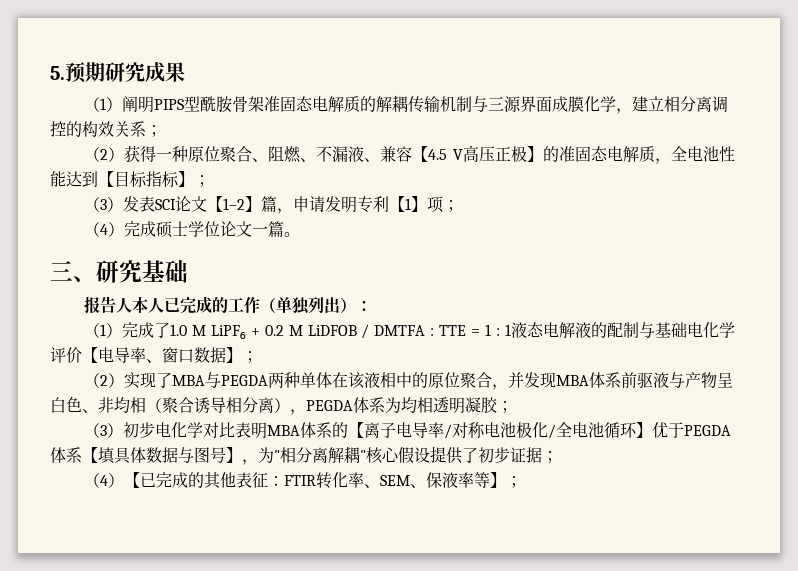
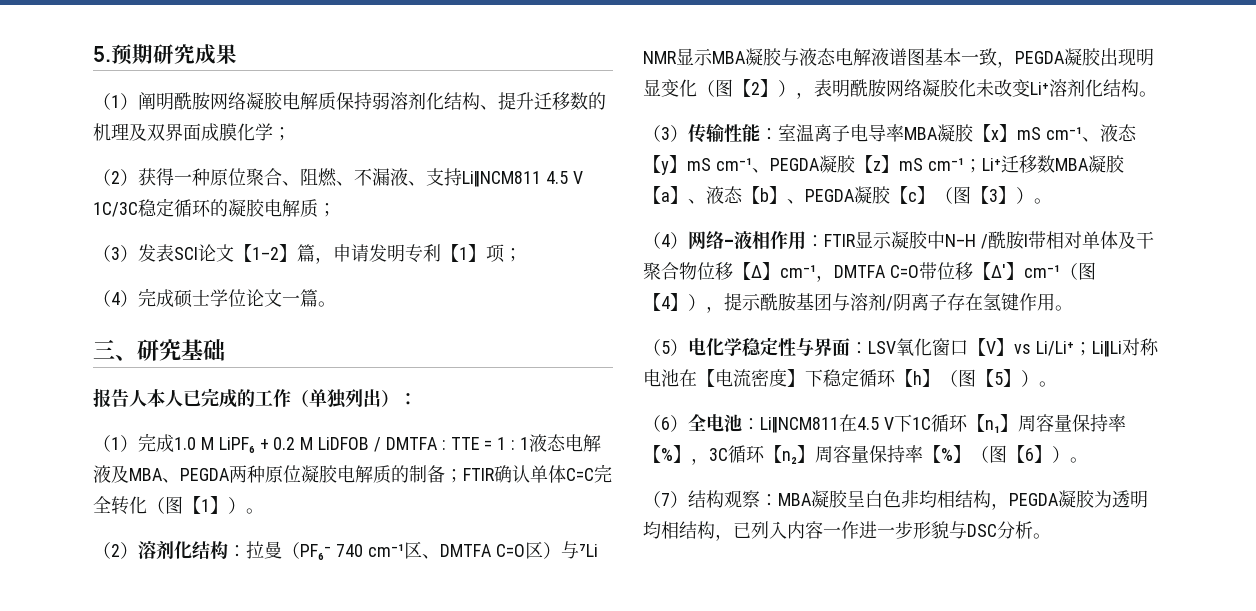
- （1）阐明PIPS型酰胺骨架准固态电解质的解耦传输机制与三源界面成膜化学，建立相分离调控的构效关系；
+ （1）阐明酰胺网络凝胶电解质保持弱溶剂化结构、提升迁移数的机理及双界面成膜化学；
- （2）获得一种原位聚合、阻燃、不漏液、兼容【4.5 V高压正极】的准固态电解质，全电池性能达到【目标指标】；
+ （2）获得一种原位聚合、阻燃、不漏液、支持Li‖NCM811 4.5 V 1C/3C稳定循环的凝胶电解质；
- （1）完成了1.0 M LiPF₆ + 0.2 M LiDFOB / DMTFA : TTE = 1 : 1液态电解液的配制与基础电化学评价【电导率、窗口数据】；
- （2）实现了MBA与PEGDA两种单体在该液相中的原位聚合，并发现MBA体系前驱液与产物呈白色、非均相（聚合诱导相分离），PEGDA体系为均相透明凝胶；
- （3）初步电化学对比表明MBA体系的【离子电导率/对称电池极化/全电池循环】优于PEGDA体系【填具体数据与图号】，为"相分离解耦"核心假设提供了初步证据；
- （4）【已完成的其他表征：FTIR转化率、SEM、保液率等】；
+ （1）完成1.0 M LiPF₆ + 0.2 M LiDFOB / DMTFA : TTE = 1 : 1液态电解液及MBA、PEGDA两种原位凝胶电解质的制备；FTIR确认单体C=C完全转化（图【1】）。
+ （2）溶剂化结构：拉曼（PF₆⁻ 740 cm⁻¹区、DMTFA C=O区）与⁷Li NMR显示MBA凝胶与液态电解液谱图基本一致，PEGDA凝胶出现明显变化（图【2】），表明酰胺网络凝胶化未改变Li⁺溶剂化结构。
+ （3）传输性能：室温离子电导率MBA凝胶【x】mS cm⁻¹、液态【y】mS cm⁻¹、PEGDA凝胶【z】mS cm⁻¹；Li⁺迁移数MBA凝胶【a】、液态【b】、PEGDA凝胶【c】（图【3】）。
+ （4）网络–液相作用：FTIR显示凝胶中N–H /酰胺I带相对单体及干聚合物位移【Δ】cm⁻¹，DMTFA C=O带位移【Δ'】cm⁻¹（图【4】），提示酰胺基团与溶剂/阴离子存在氢键作用。
+ （5）电化学稳定性与界面：LSV氧化窗口【V】vs Li/Li⁺；Li‖Li对称电池在【电流密度】下稳定循环【h】（图【5】）。
+ （6）全电池：Li‖NCM811在4.5 V下1C循环【n₁】周容量保持率【%】，3C循环【n₂】周容量保持率【%】（图【6】）。
+ （7）结构观察：MBA凝胶呈白色非均相结构，PEGDA凝胶为透明均相结构，已列入内容一作进一步形貌与DSC分析。

